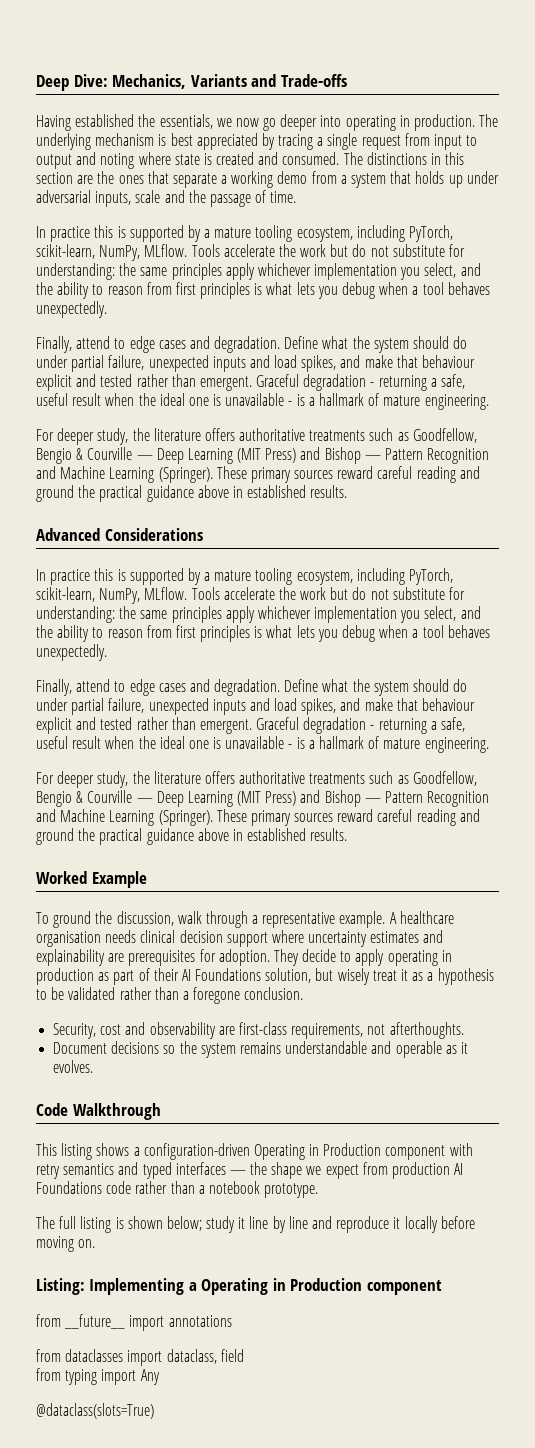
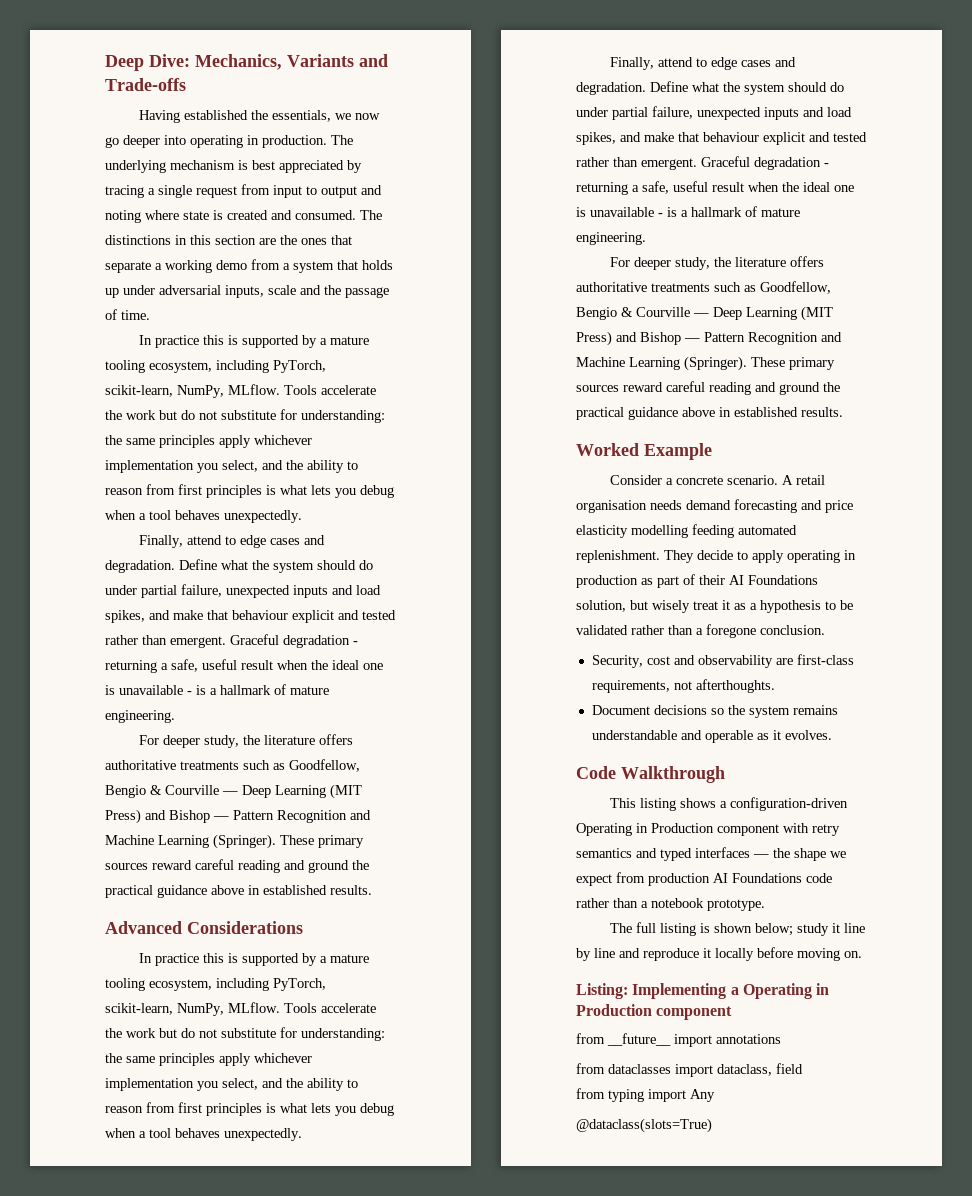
- To ground the discussion, walk through a representative example. A healthcare organisation needs clinical decision support where uncertainty estimates and explainability are prerequisites for adoption.
+ Consider a concrete scenario. A retail organisation needs demand forecasting and price elasticity modelling feeding automated replenishment.

